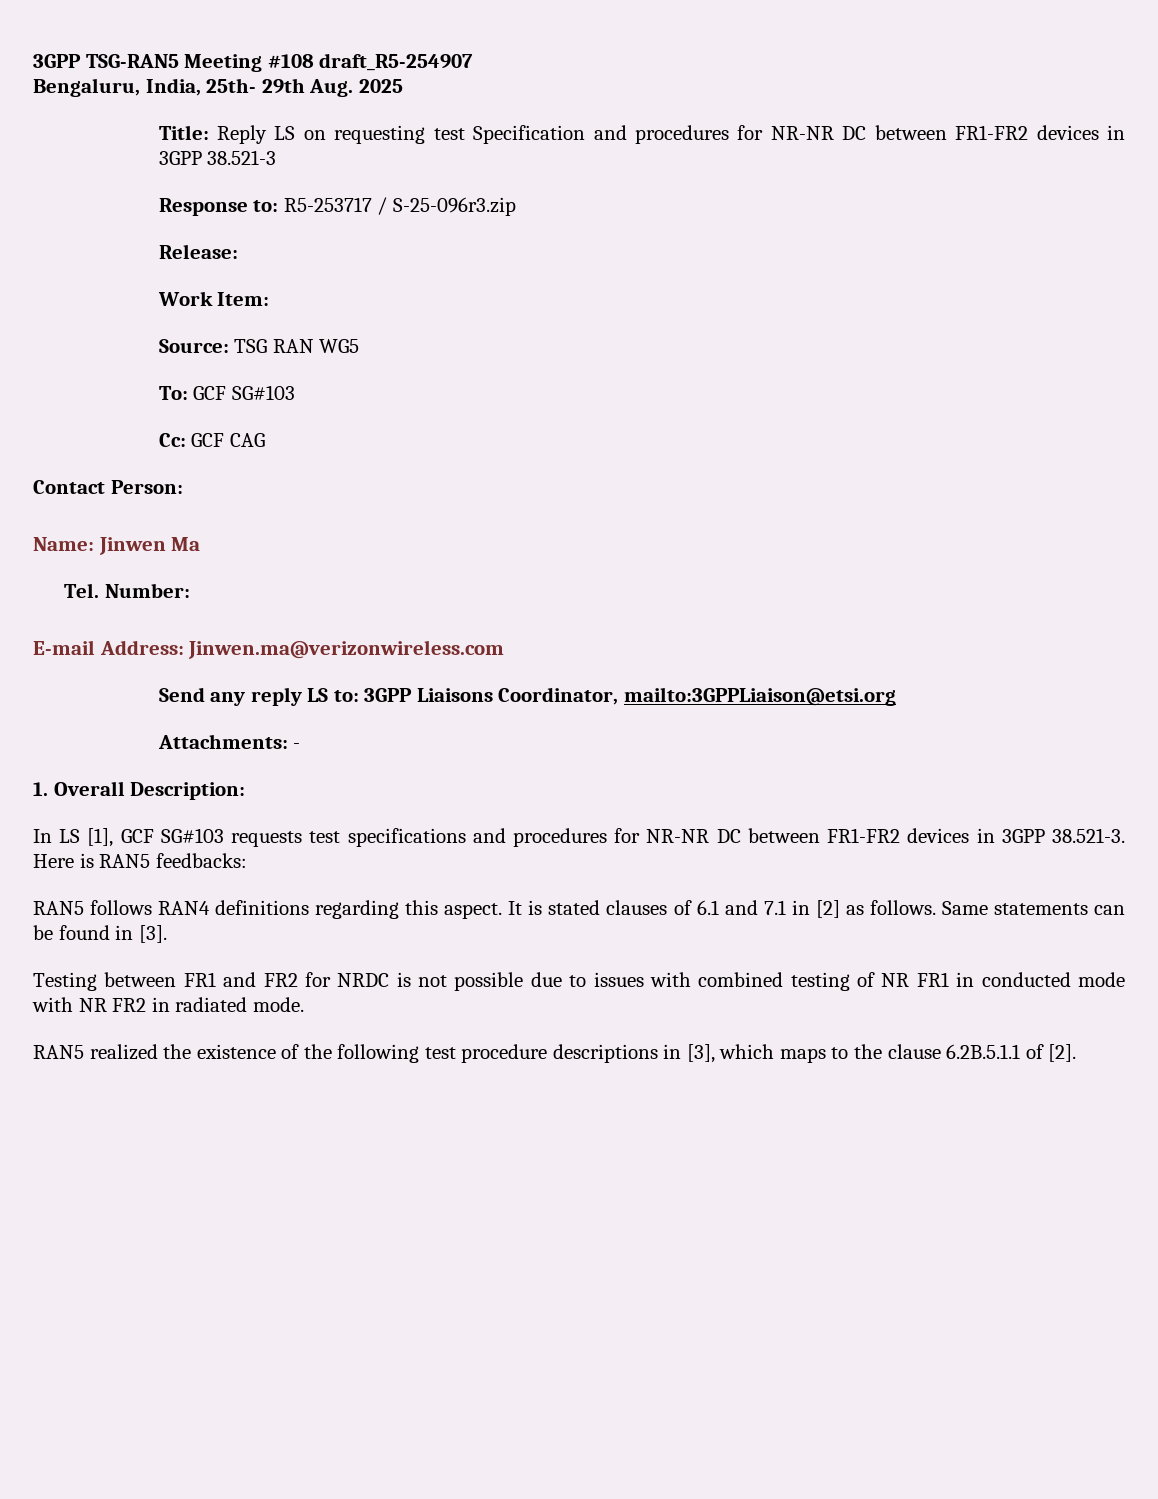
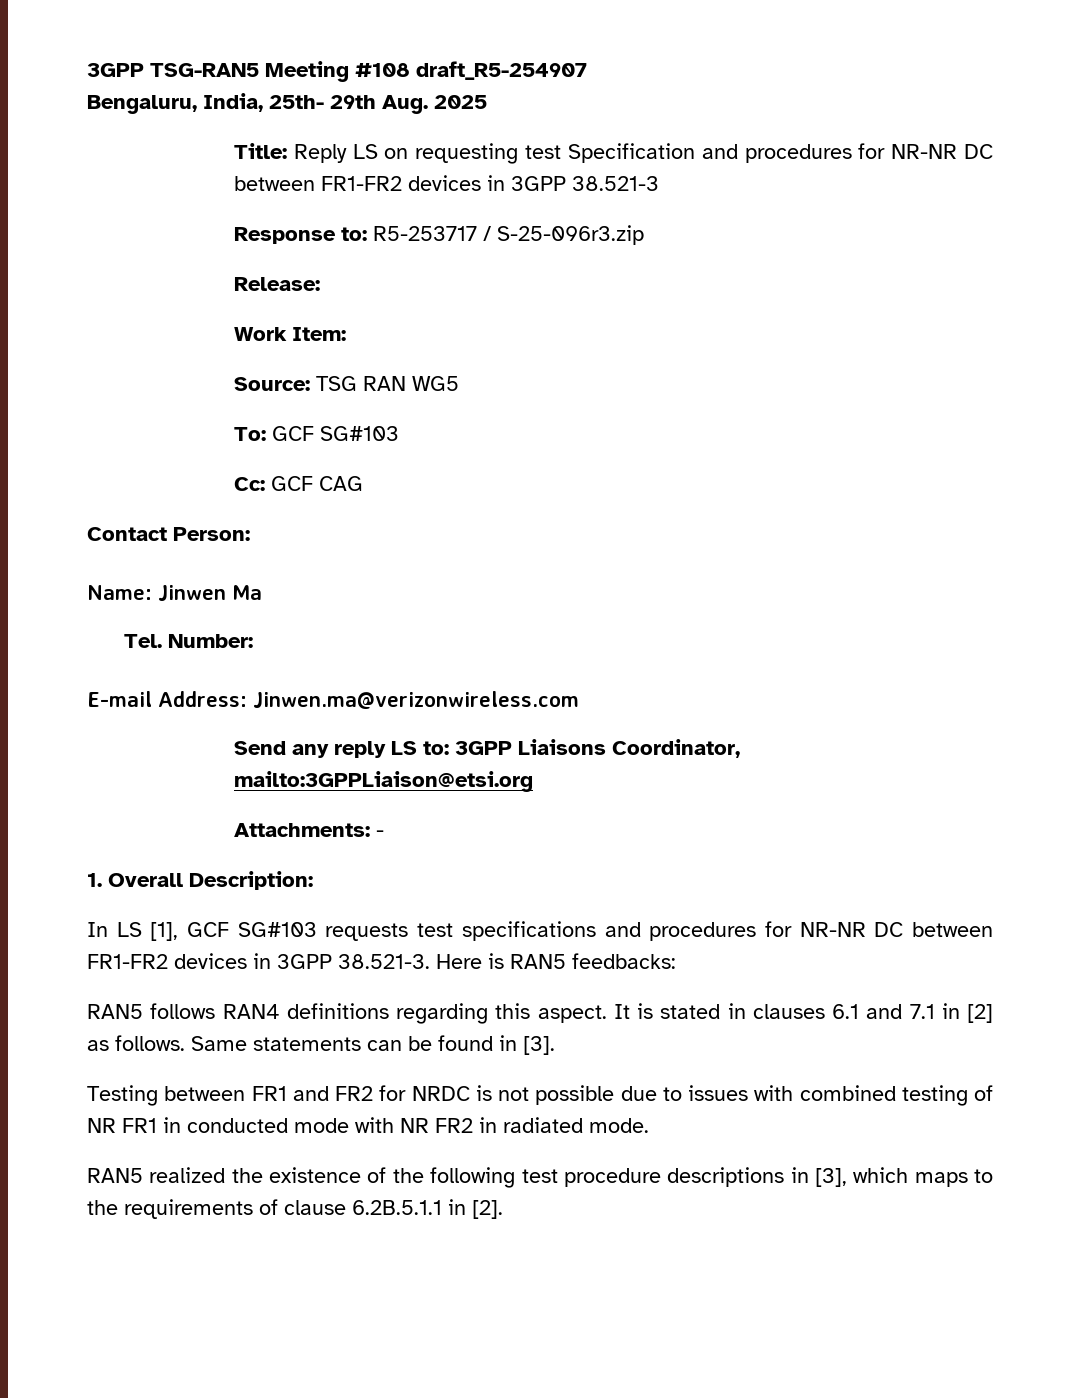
- It is stated clauses of 6.1 and 7.1 in [2] as follows.
+ It is stated in clauses 6.1 and 7.1 in [2] as follows.
- RAN5 realized the existence of the following test procedure descriptions in [3], which maps to the clause 6.2B.5.1.1 of [2].
+ RAN5 realized the existence of the following test procedure descriptions in [3], which maps to the requirements of clause 6.2B.5.1.1 in [2].

